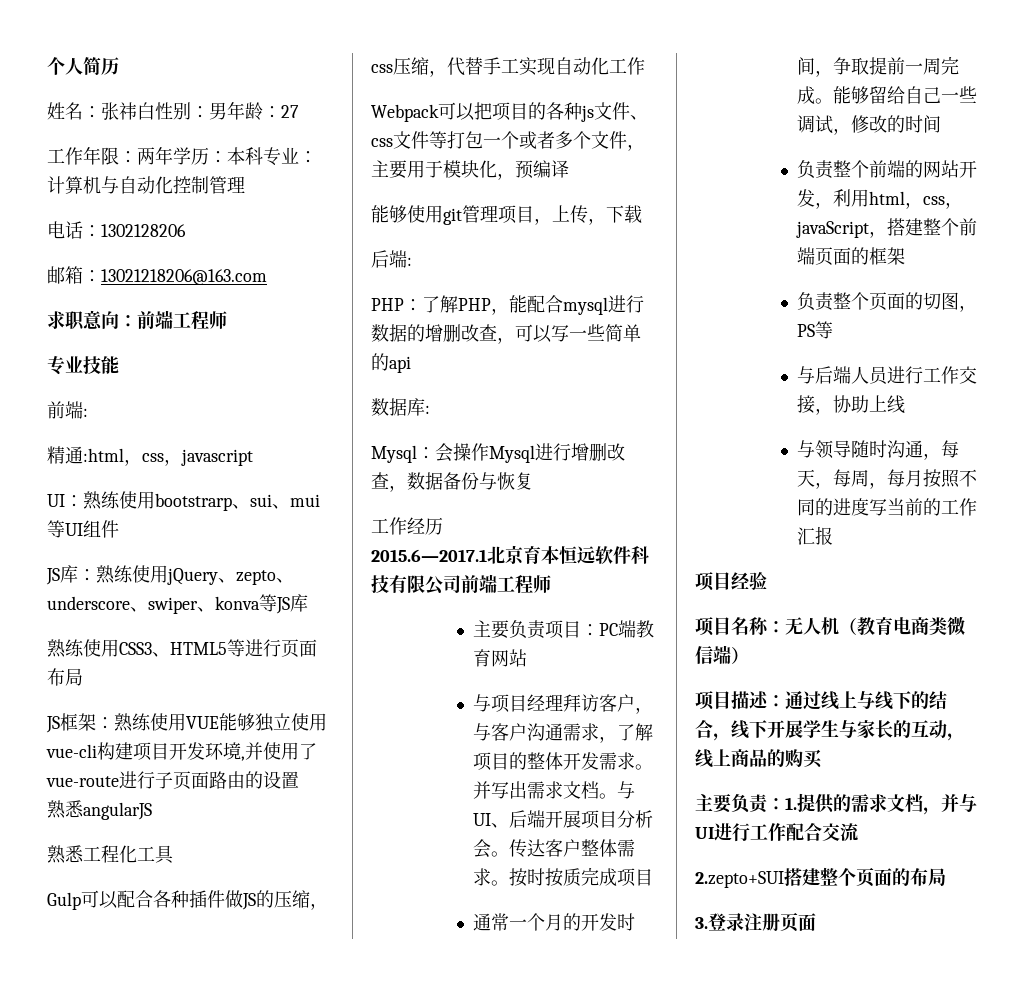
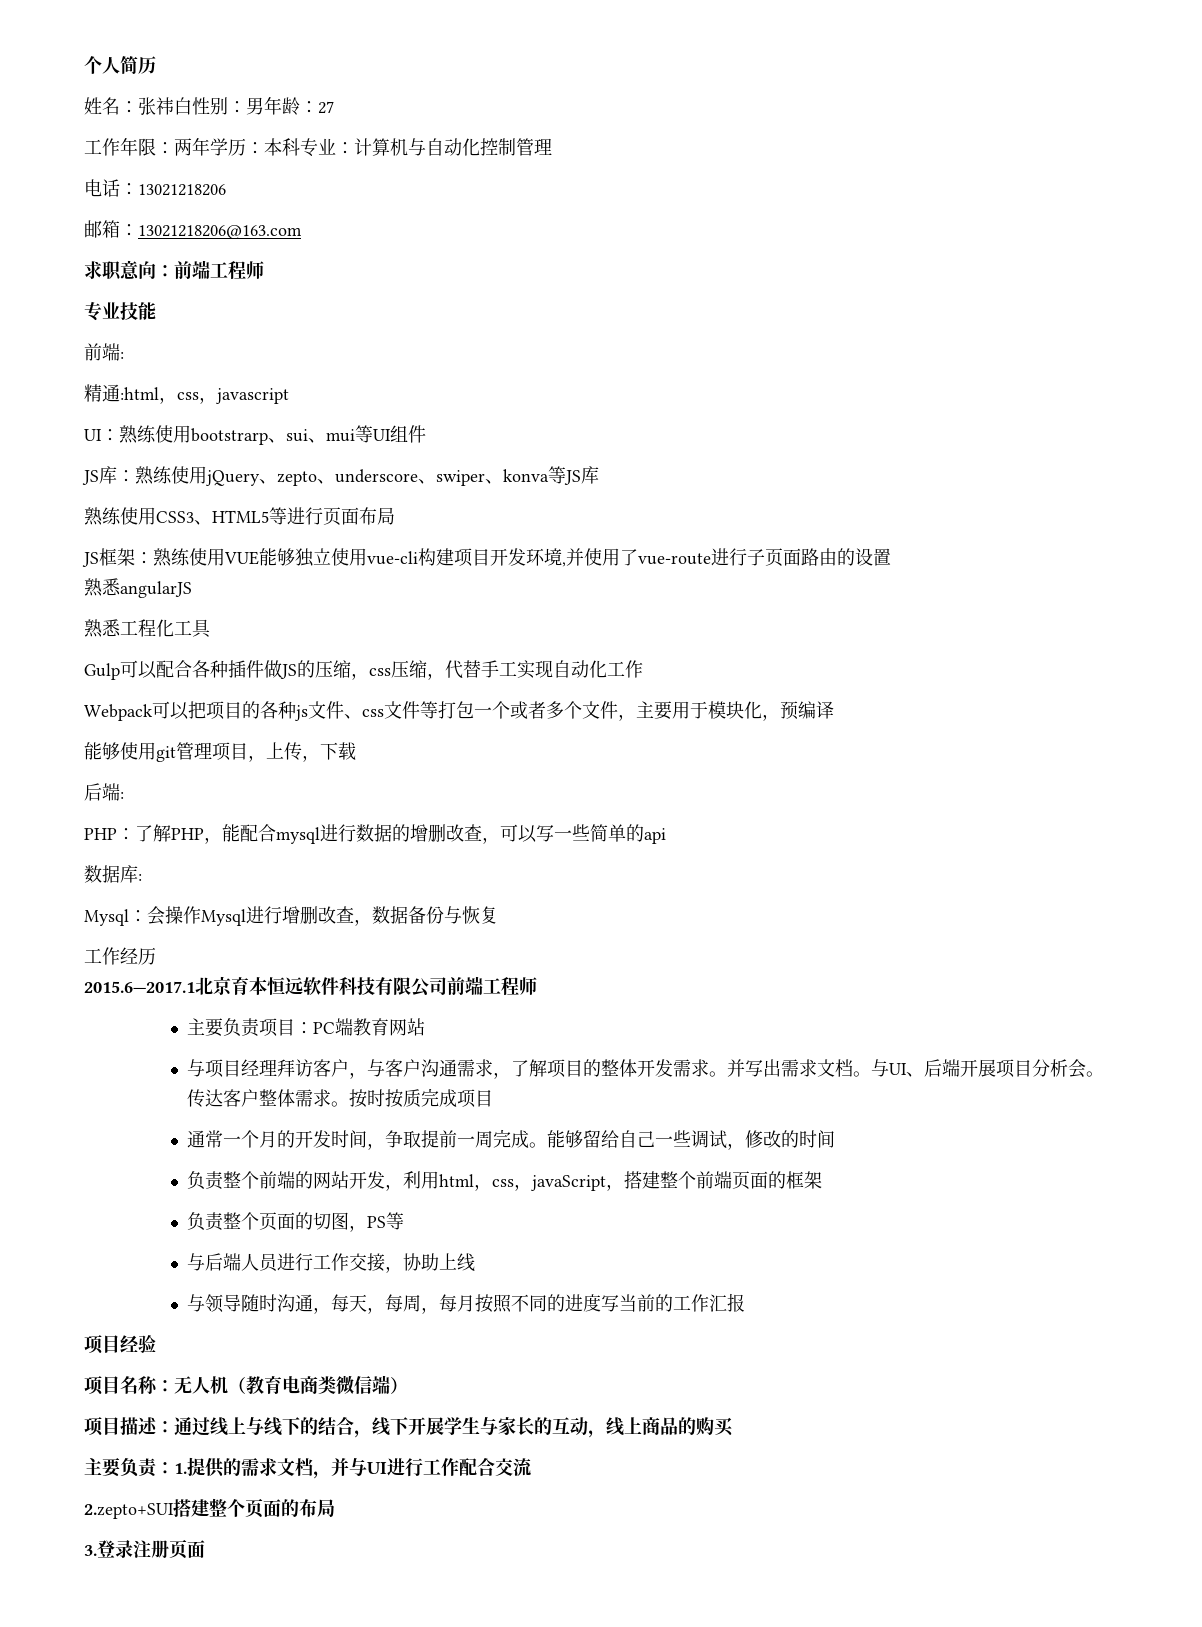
- 电话：1302128206
+ 电话：13021218206

